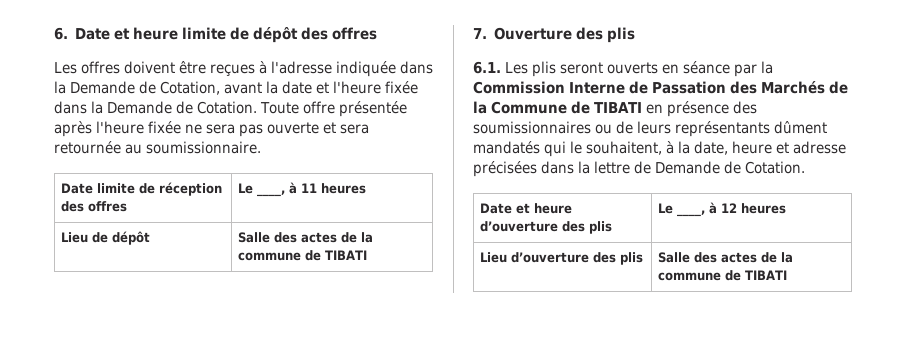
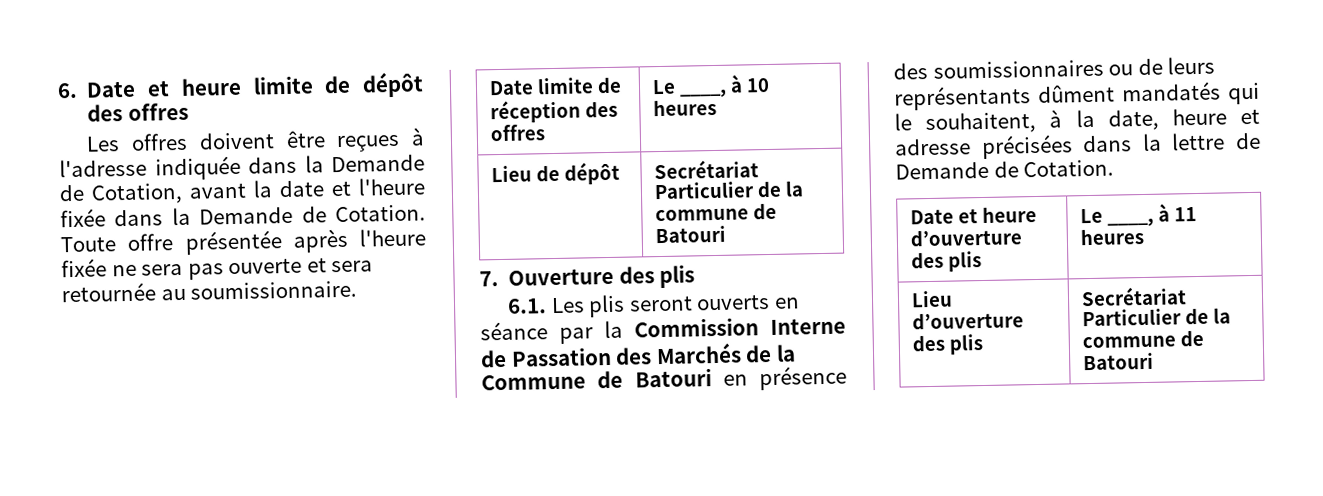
- Date limite de réception des offres | Le ____, à 11 heures
+ Date limite de réception des offres | Le ____, à 10 heures
- Lieu de dépôt | Salle des actes de la commune de TIBATI
+ Lieu de dépôt | Secrétariat Particulier de la commune de Batouri
- 6.1. Les plis seront ouverts en séance par la Commission Interne de Passation des Marchés de la Commune de TIBATI en présence des soumissionnaires ou de leurs représentants dûment mandatés qui le souhaitent, à la date, heure et adresse précisées dans la lettre de Demande de Cotation.
+ 6.1. Les plis seront ouverts en séance par la Commission Interne de Passation des Marchés de la Commune de Batouri en présence des soumissionnaires ou de leurs représentants dûment mandatés qui le souhaitent, à la date, heure et adresse précisées dans la lettre de Demande de Cotation.
- Date et heure d’ouverture des plis | Le ____, à 12 heures
+ Date et heure d’ouverture des plis | Le ____, à 11 heures
- Lieu d’ouverture des plis | Salle des actes de la commune de TIBATI
+ Lieu d’ouverture des plis | Secrétariat Particulier de la commune de Batouri

